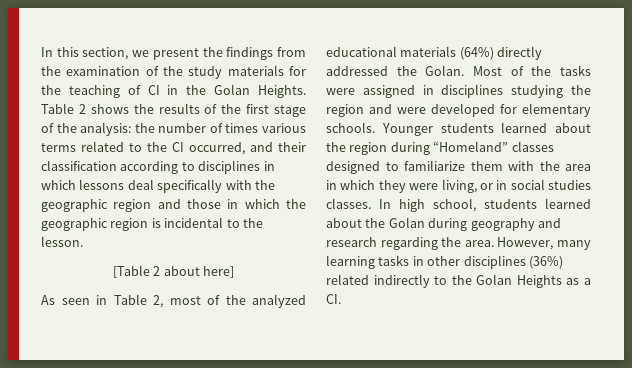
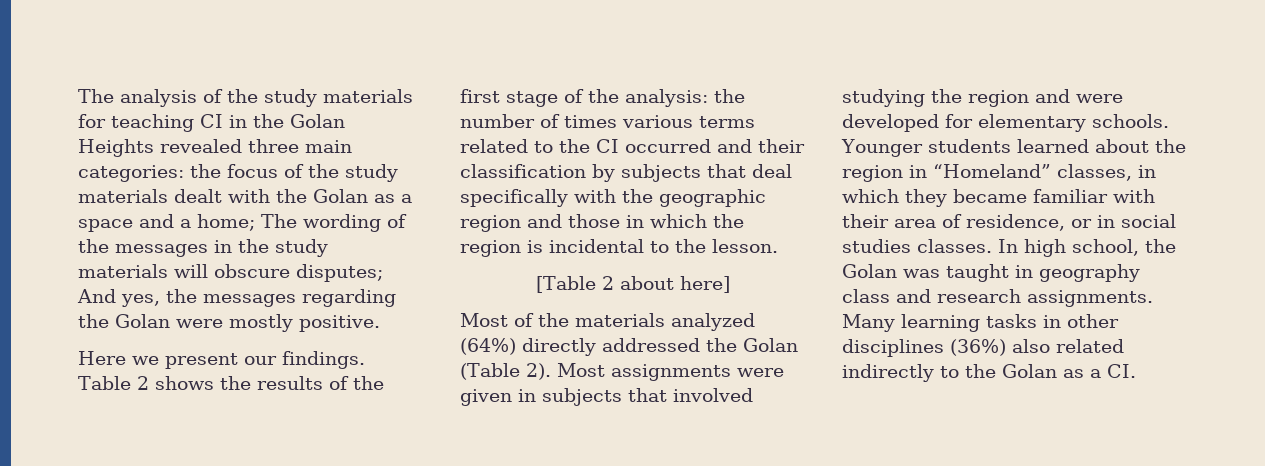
- In this section, we present the findings from the examination of the study materials for the teaching of CI in the Golan Heights.
+ The analysis of the study materials for teaching CI in the Golan Heights revealed three main categories: the focus of the study materials dealt with the Golan as a space and a home; The wording of the messages in the study materials will obscure disputes; And yes, the messages regarding the Golan were mostly positive.
+ Here we present our findings.
- Table 2 shows the results of the first stage of the analysis: the number of times various terms related to the CI occurred, and their classification according to disciplines in which lessons deal specifically with the geographic region and those in which the geographic region is incidental to the lesson.
+ Table 2 shows the results of the first stage of the analysis: the number of times various terms related to the CI occurred and their classification by subjects that deal specifically with the geographic region and those in which the region is incidental to the lesson.
- As seen in Table 2, most of the analyzed educational materials (64%) directly addressed the Golan. Most of the tasks were assigned in disciplines studying the region and were developed for elementary schools.
+ Most of the materials analyzed (64%) directly addressed the Golan (Table 2). Most assignments were given in subjects that involved studying the region and were developed for elementary schools.
- Younger students learned about the region during “Homeland” classes designed to familiarize them with the area in which they were living, or in social studies classes.
+ Younger students learned about the region in “Homeland” classes, in which they became familiar with their area of residence, or in social studies classes.
- In high school, students learned about the Golan during geography and research regarding the area. However, many learning tasks in other disciplines (36%) related indirectly to the Golan Heights as a CI.
+ In high school, the Golan was taught in geography class and research assignments. Many learning tasks in other disciplines (36%) also related indirectly to the Golan as a CI.

